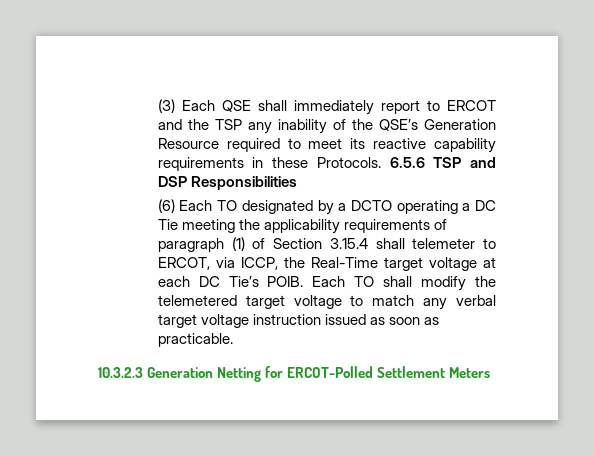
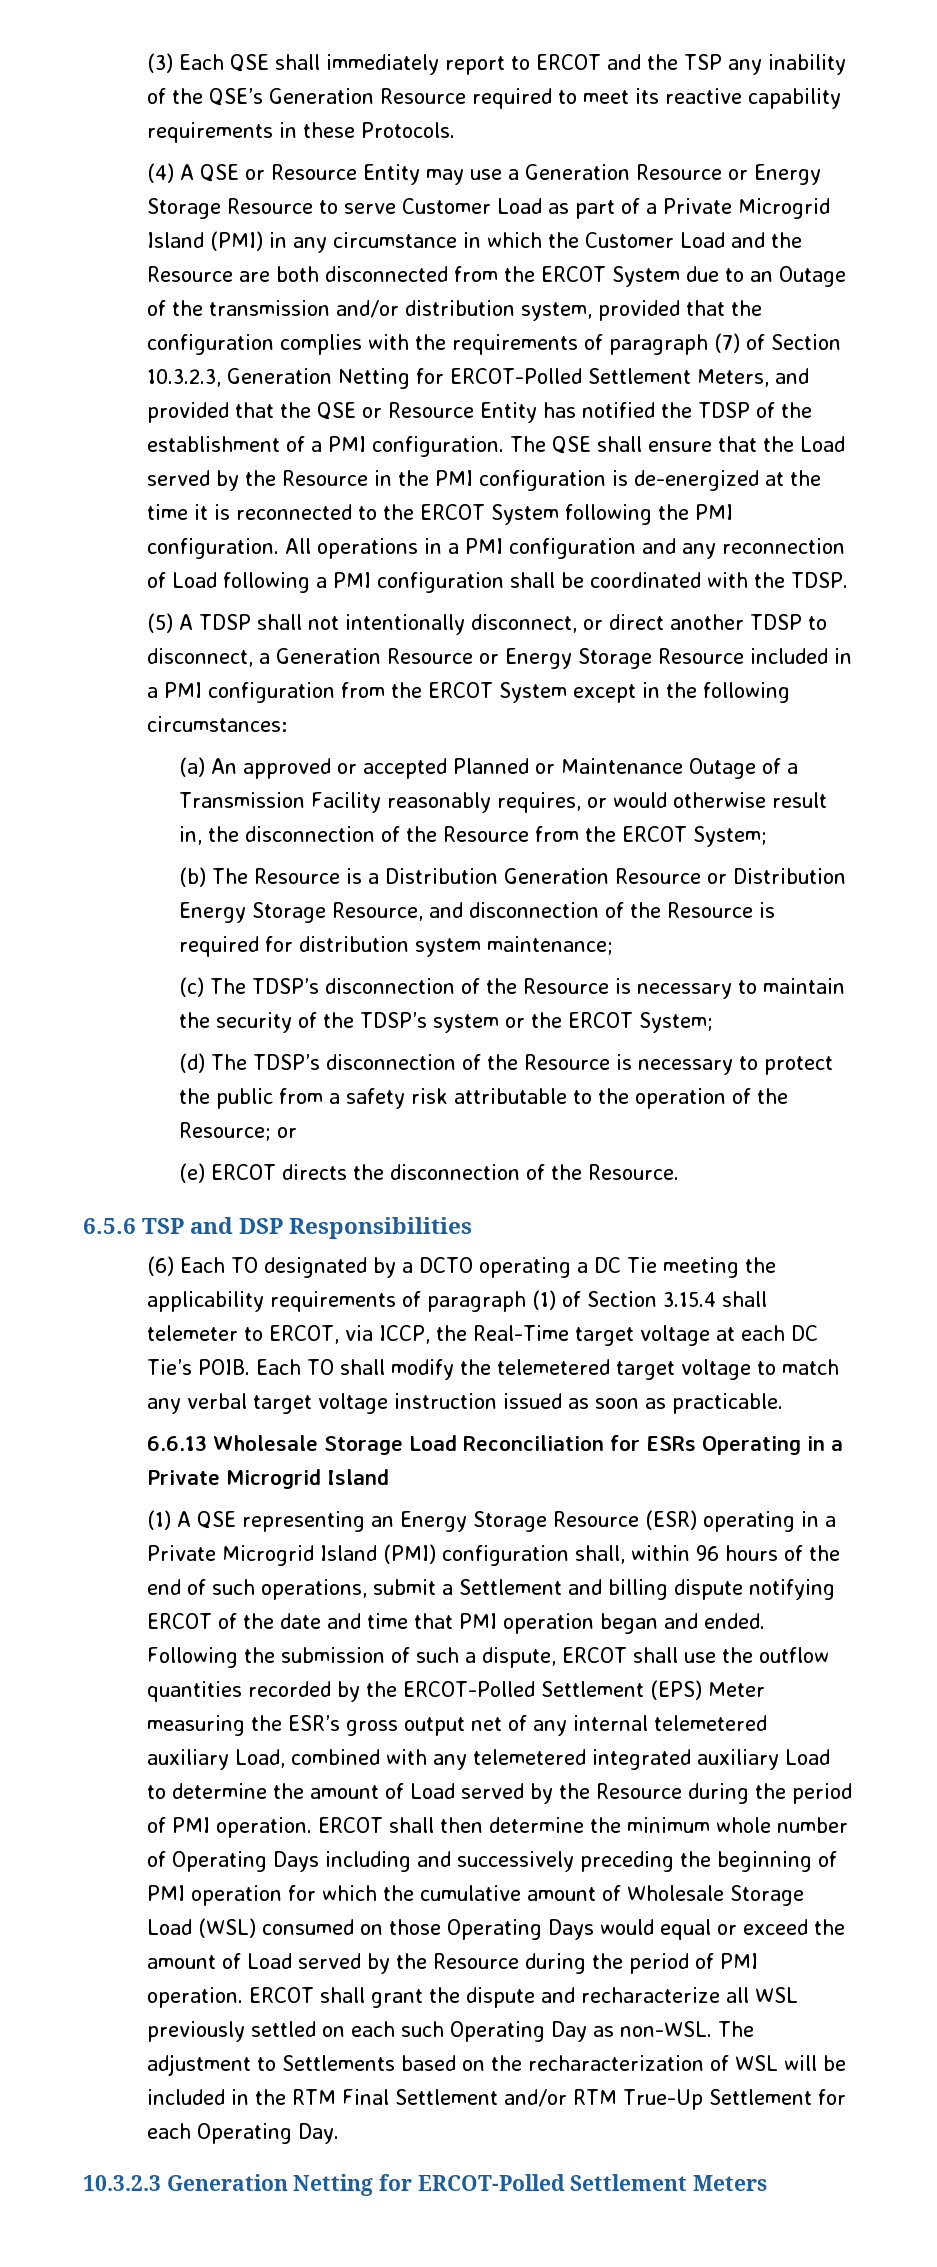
- (3) Each QSE shall immediately report to ERCOT and the TSP any inability of the QSE’s Generation Resource required to meet its reactive capability requirements in these Protocols. 6.5.6 TSP and DSP Responsibilities
+ (3) Each QSE shall immediately report to ERCOT and the TSP any inability of the QSE’s Generation Resource required to meet its reactive capability requirements in these Protocols.
+ (4) A QSE or Resource Entity may use a Generation Resource or Energy Storage Resource to serve Customer Load as part of a Private Microgrid Island (PMI) in any circumstance in which the Customer Load and the Resource are both disconnected from the ERCOT System due to an Outage of the transmission and/or distribution system, provided that the configuration complies with the requirements of paragraph (7) of Section 10.3.2.3, Generation Netting for ERCOT-Polled Settlement Meters, and provided that the QSE or Resource Entity has notified the TDSP of the establishment of a PMI configuration. The QSE shall ensure that the Load served by the Resource in the PMI configuration is de-energized at the time it is reconnected to the ERCOT System following the PMI configuration. All operations in a PMI configuration and any reconnection of Load following a PMI configuration shall be coordinated with the TDSP.
+ (5) A TDSP shall not intentionally disconnect, or direct another TDSP to disconnect, a Generation Resource or Energy Storage Resource included in a PMI configuration from the ERCOT System except in the following circumstances:
+ (a) An approved or accepted Planned or Maintenance Outage of a Transmission Facility reasonably requires, or would otherwise result in, the disconnection of the Resource from the ERCOT System;
+ (b) The Resource is a Distribution Generation Resource or Distribution Energy Storage Resource, and disconnection of the Resource is required for distribution system maintenance;
+ (c) The TDSP’s disconnection of the Resource is necessary to maintain the security of the TDSP’s system or the ERCOT System;
+ (d) The TDSP’s disconnection of the Resource is necessary to protect the public from a safety risk attributable to the operation of the Resource; or
+ (e) ERCOT directs the disconnection of the Resource.
+ 6.5.6 TSP and DSP Responsibilities
+ 6.6.13 Wholesale Storage Load Reconciliation for ESRs Operating in a Private Microgrid Island
+ (1) A QSE representing an Energy Storage Resource (ESR) operating in a Private Microgrid Island (PMI) configuration shall, within 96 hours of the end of such operations, submit a Settlement and billing dispute notifying ERCOT of the date and time that PMI operation began and ended. Following the submission of such a dispute, ERCOT shall use the outflow quantities recorded by the ERCOT-Polled Settlement (EPS) Meter measuring the ESR’s gross output net of any internal telemetered auxiliary Load, combined with any telemetered integrated auxiliary Load to determine the amount of Load served by the Resource during the period of PMI operation. ERCOT shall then determine the minimum whole number of Operating Days including and successively preceding the beginning of PMI operation for which the cumulative amount of Wholesale Storage Load (WSL) consumed on those Operating Days would equal or exceed the amount of Load served by the Resource during the period of PMI operation. ERCOT shall grant the dispute and recharacterize all WSL previously settled on each such Operating Day as non-WSL. The adjustment to Settlements based on the recharacterization of WSL will be included in the RTM Final Settlement and/or RTM True-Up Settlement for each Operating Day.

